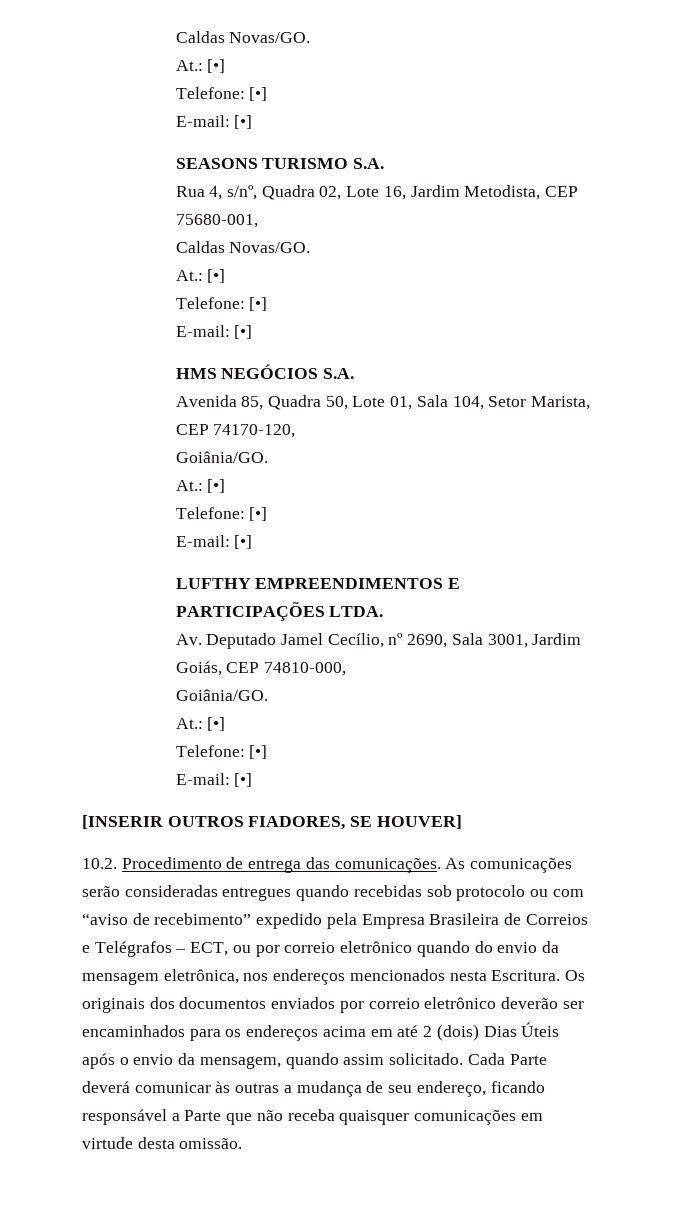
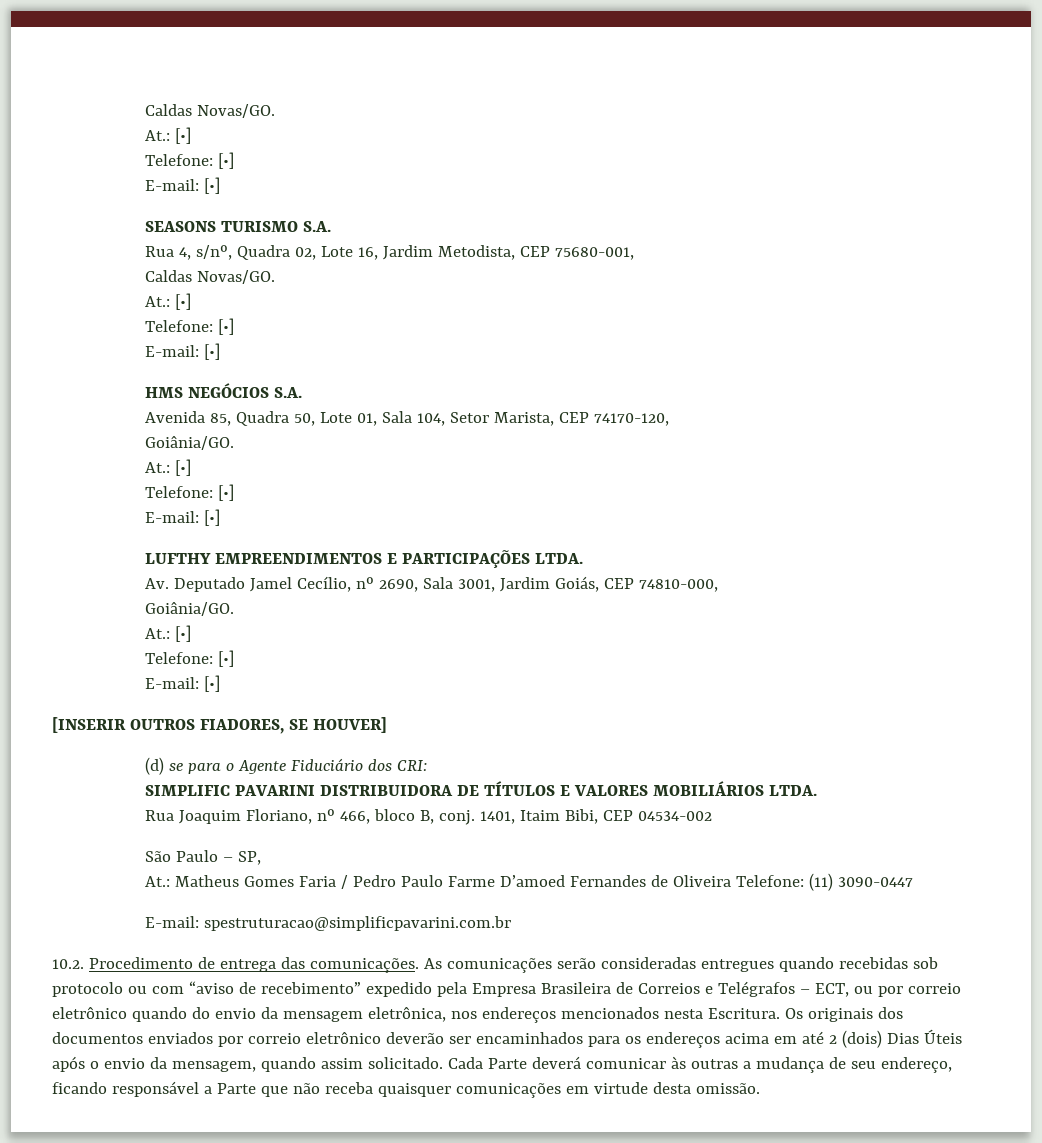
+ (d) se para o Agente Fiduciário dos CRI:
+ SIMPLIFIC PAVARINI DISTRIBUIDORA DE TÍTULOS E VALORES MOBILIÁRIOS LTDA.
+ Rua Joaquim Floriano, nº 466, bloco B, conj. 1401, Itaim Bibi, CEP 04534-002
+ São Paulo – SP,
+ At.: Matheus Gomes Faria / Pedro Paulo Farme D’amoed Fernandes de Oliveira Telefone: (11) 3090-0447
+ E-mail: spestruturacao@simplificpavarini.com.br

